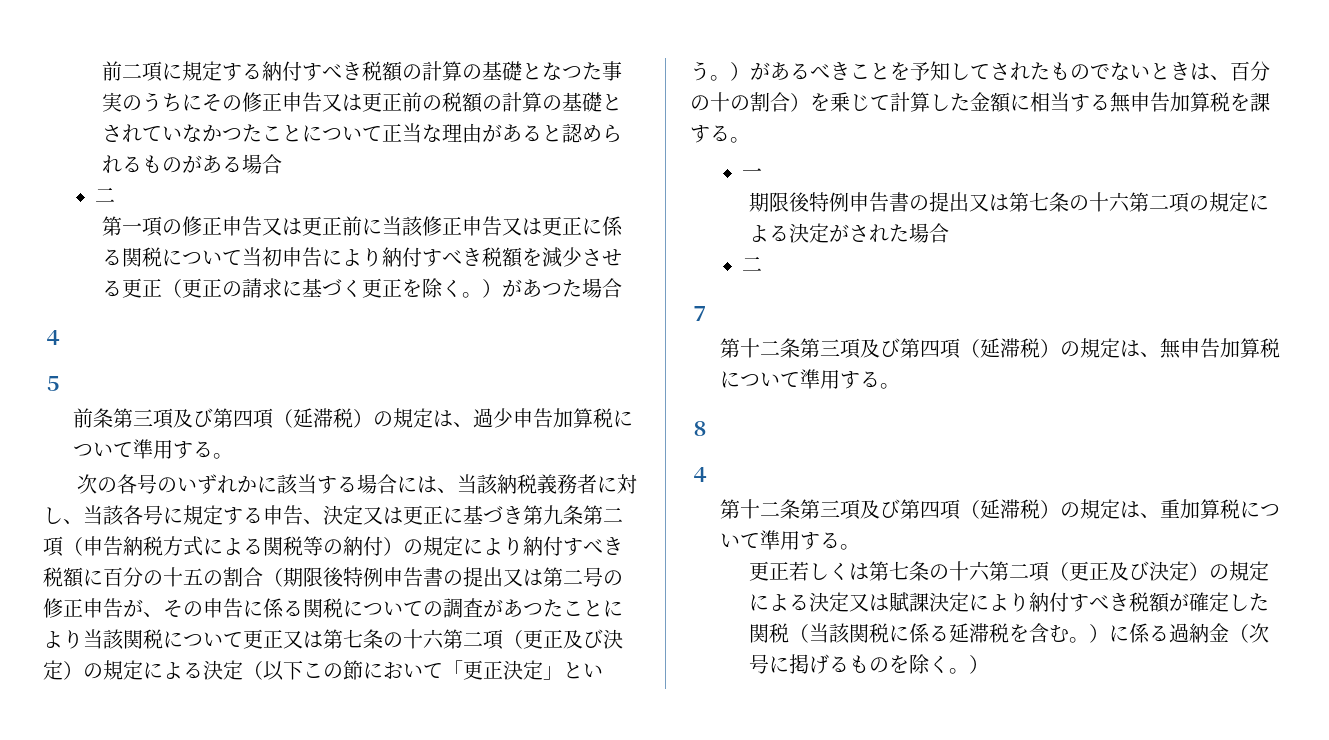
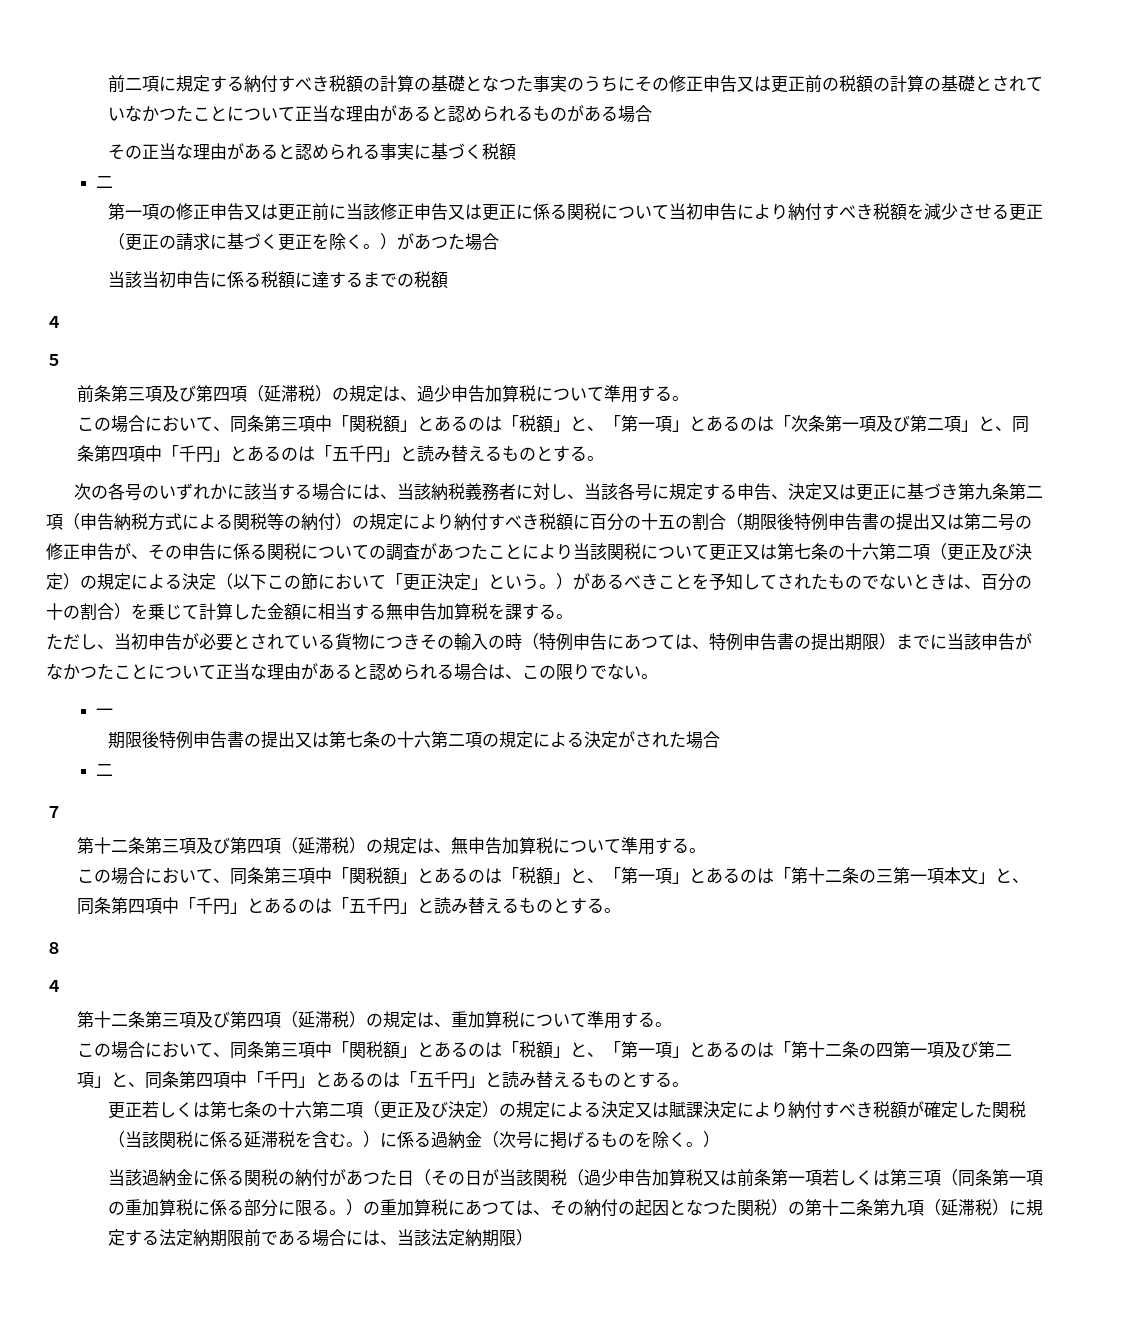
+ その正当な理由があると認められる事実に基づく税額
+ 当該当初申告に係る税額に達するまでの税額
+ この場合において、同条第三項中「関税額」とあるのは「税額」と、「第一項」とあるのは「次条第一項及び第二項」と、同条第四項中「千円」とあるのは「五千円」と読み替えるものとする。
+ ただし、当初申告が必要とされている貨物につきその輸入の時（特例申告にあつては、特例申告書の提出期限）までに当該申告がなかつたことについて正当な理由があると認められる場合は、この限りでない。
+ この場合において、同条第三項中「関税額」とあるのは「税額」と、「第一項」とあるのは「第十二条の三第一項本文」と、同条第四項中「千円」とあるのは「五千円」と読み替えるものとする。
+ この場合において、同条第三項中「関税額」とあるのは「税額」と、「第一項」とあるのは「第十二条の四第一項及び第二項」と、同条第四項中「千円」とあるのは「五千円」と読み替えるものとする。
+ 当該過納金に係る関税の納付があつた日（その日が当該関税（過少申告加算税又は前条第一項若しくは第三項（同条第一項の重加算税に係る部分に限る。）の重加算税にあつては、その納付の起因となつた関税）の第十二条第九項（延滞税）に規定する法定納期限前である場合には、当該法定納期限）

